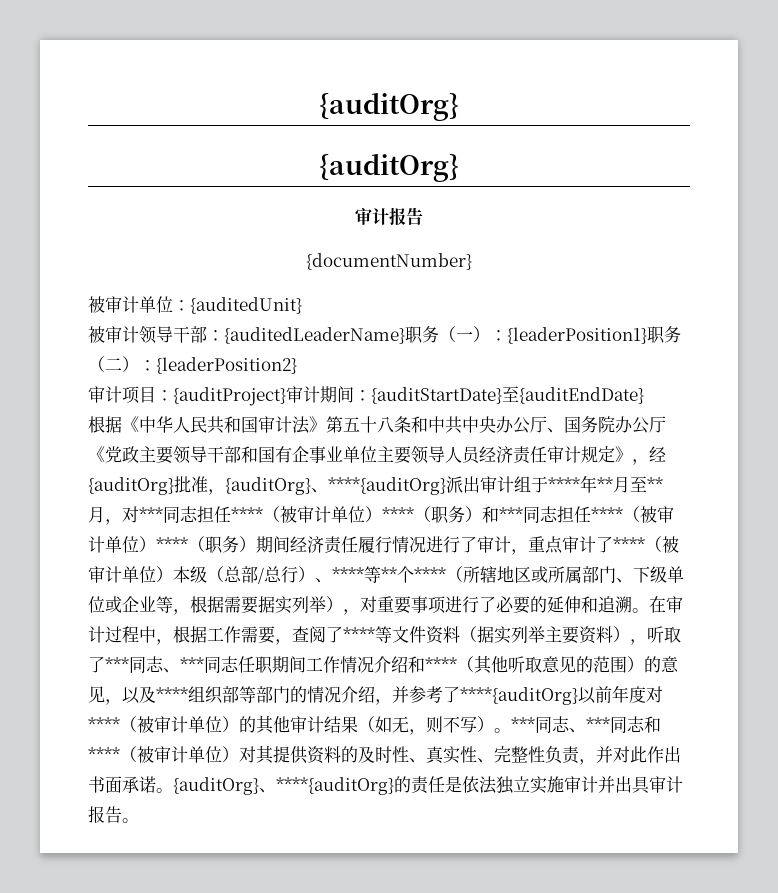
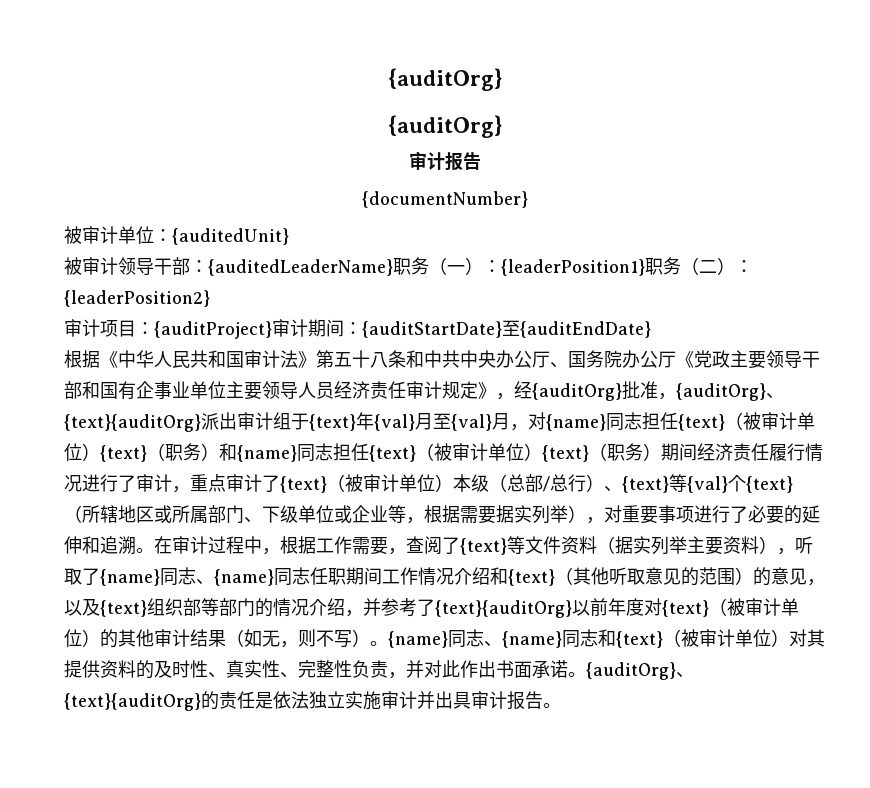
- 根据《中华人民共和国审计法》第五十八条和中共中央办公厅、国务院办公厅《党政主要领导干部和国有企事业单位主要领导人员经济责任审计规定》，经{auditOrg}批准，{auditOrg}、****{auditOrg}派出审计组于****年**月至**月，对***同志担任****（被审计单位）****（职务）和***同志担任****（被审计单位）****（职务）期间经济责任履行情况进行了审计，重点审计了****（被审计单位）本级（总部/总行）、****等**个****（所辖地区或所属部门、下级单位或企业等，根据需要据实列举），对重要事项进行了必要的延伸和追溯。
+ 根据《中华人民共和国审计法》第五十八条和中共中央办公厅、国务院办公厅《党政主要领导干部和国有企事业单位主要领导人员经济责任审计规定》，经{auditOrg}批准，{auditOrg}、{text}{auditOrg}派出审计组于{text}年{val}月至{val}月，对{name}同志担任{text}（被审计单位）{text}（职务）和{name}同志担任{text}（被审计单位）{text}（职务）期间经济责任履行情况进行了审计，重点审计了{text}（被审计单位）本级（总部/总行）、{text}等{val}个{text}（所辖地区或所属部门、下级单位或企业等，根据需要据实列举），对重要事项进行了必要的延伸和追溯。
- 在审计过程中，根据工作需要，查阅了****等文件资料（据实列举主要资料），听取了***同志、***同志任职期间工作情况介绍和****（其他听取意见的范围）的意见，以及****组织部等部门的情况介绍，并参考了****{auditOrg}以前年度对****（被审计单位）的其他审计结果（如无，则不写）。
+ 在审计过程中，根据工作需要，查阅了{text}等文件资料（据实列举主要资料），听取了{name}同志、{name}同志任职期间工作情况介绍和{text}（其他听取意见的范围）的意见，以及{text}组织部等部门的情况介绍，并参考了{text}{auditOrg}以前年度对{text}（被审计单位）的其他审计结果（如无，则不写）。
- ***同志、***同志和****（被审计单位）对其提供资料的及时性、真实性、完整性负责，并对此作出书面承诺。
+ {name}同志、{name}同志和{text}（被审计单位）对其提供资料的及时性、真实性、完整性负责，并对此作出书面承诺。
- {auditOrg}、****{auditOrg}的责任是依法独立实施审计并出具审计报告。
+ {auditOrg}、{text}{auditOrg}的责任是依法独立实施审计并出具审计报告。

